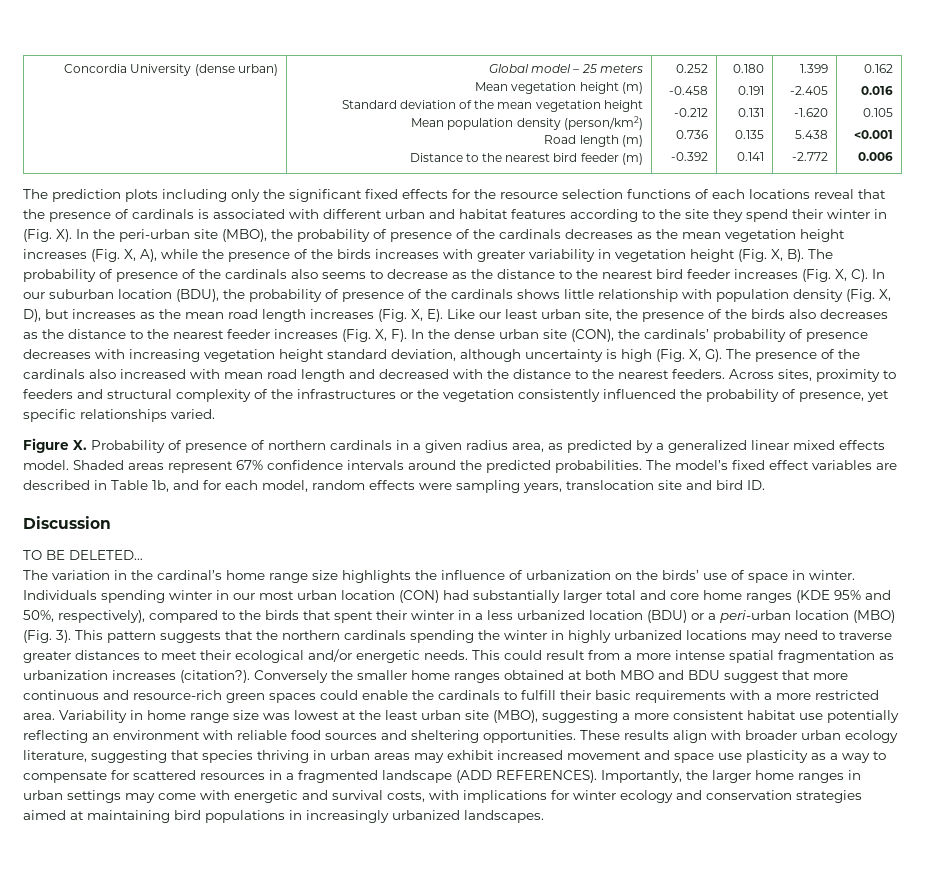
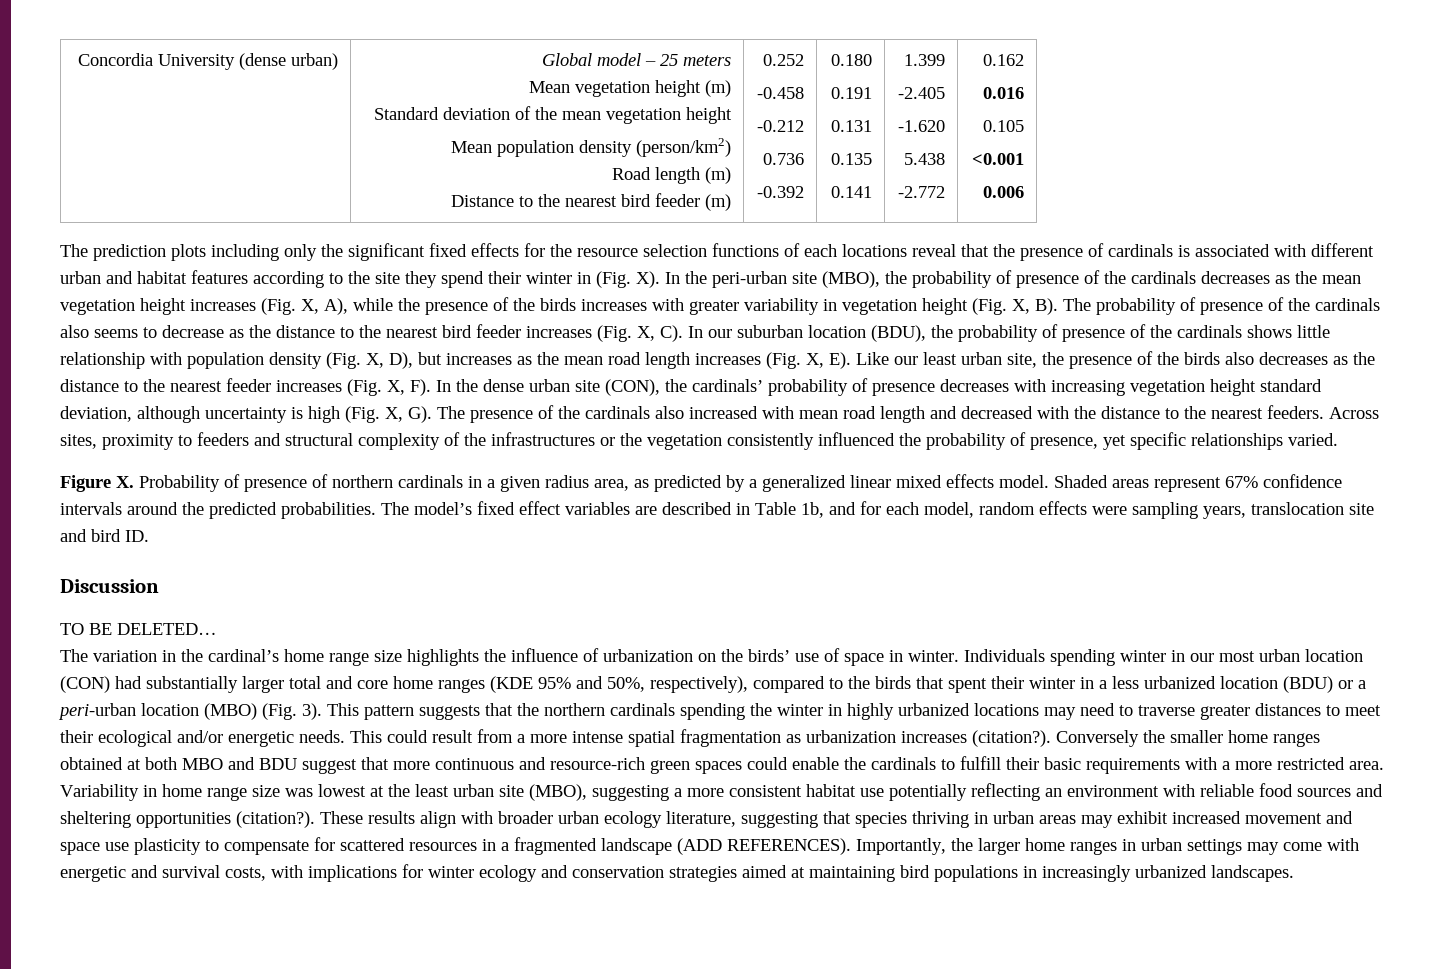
- Variability in home range size was lowest at the least urban site (MBO), suggesting a more consistent habitat use potentially reflecting an environment with reliable food sources and sheltering opportunities.
+ Variability in home range size was lowest at the least urban site (MBO), suggesting a more consistent habitat use potentially reflecting an environment with reliable food sources and sheltering opportunities (citation?).
- These results align with broader urban ecology literature, suggesting that species thriving in urban areas may exhibit increased movement and space use plasticity as a way to compensate for scattered resources in a fragmented landscape (ADD REFERENCES).
+ These results align with broader urban ecology literature, suggesting that species thriving in urban areas may exhibit increased movement and space use plasticity to compensate for scattered resources in a fragmented landscape (ADD REFERENCES).

